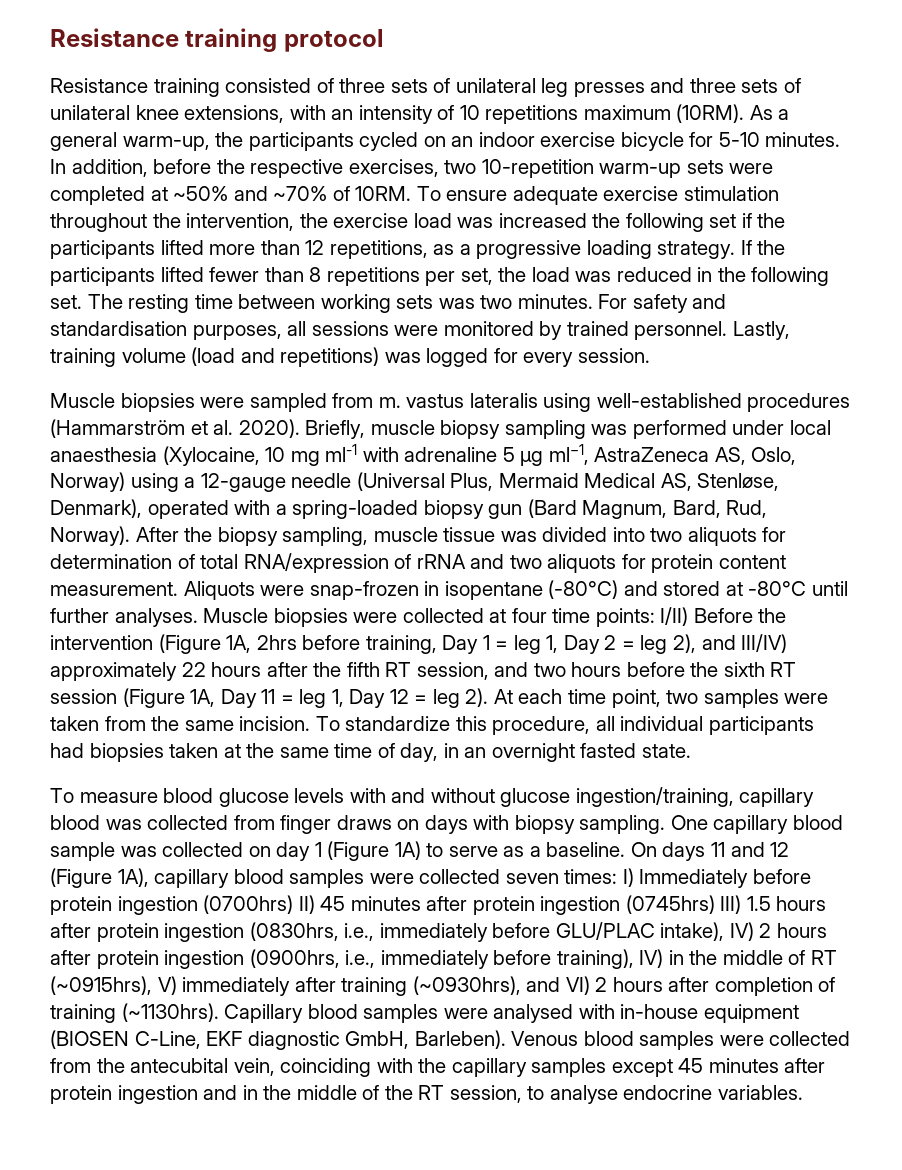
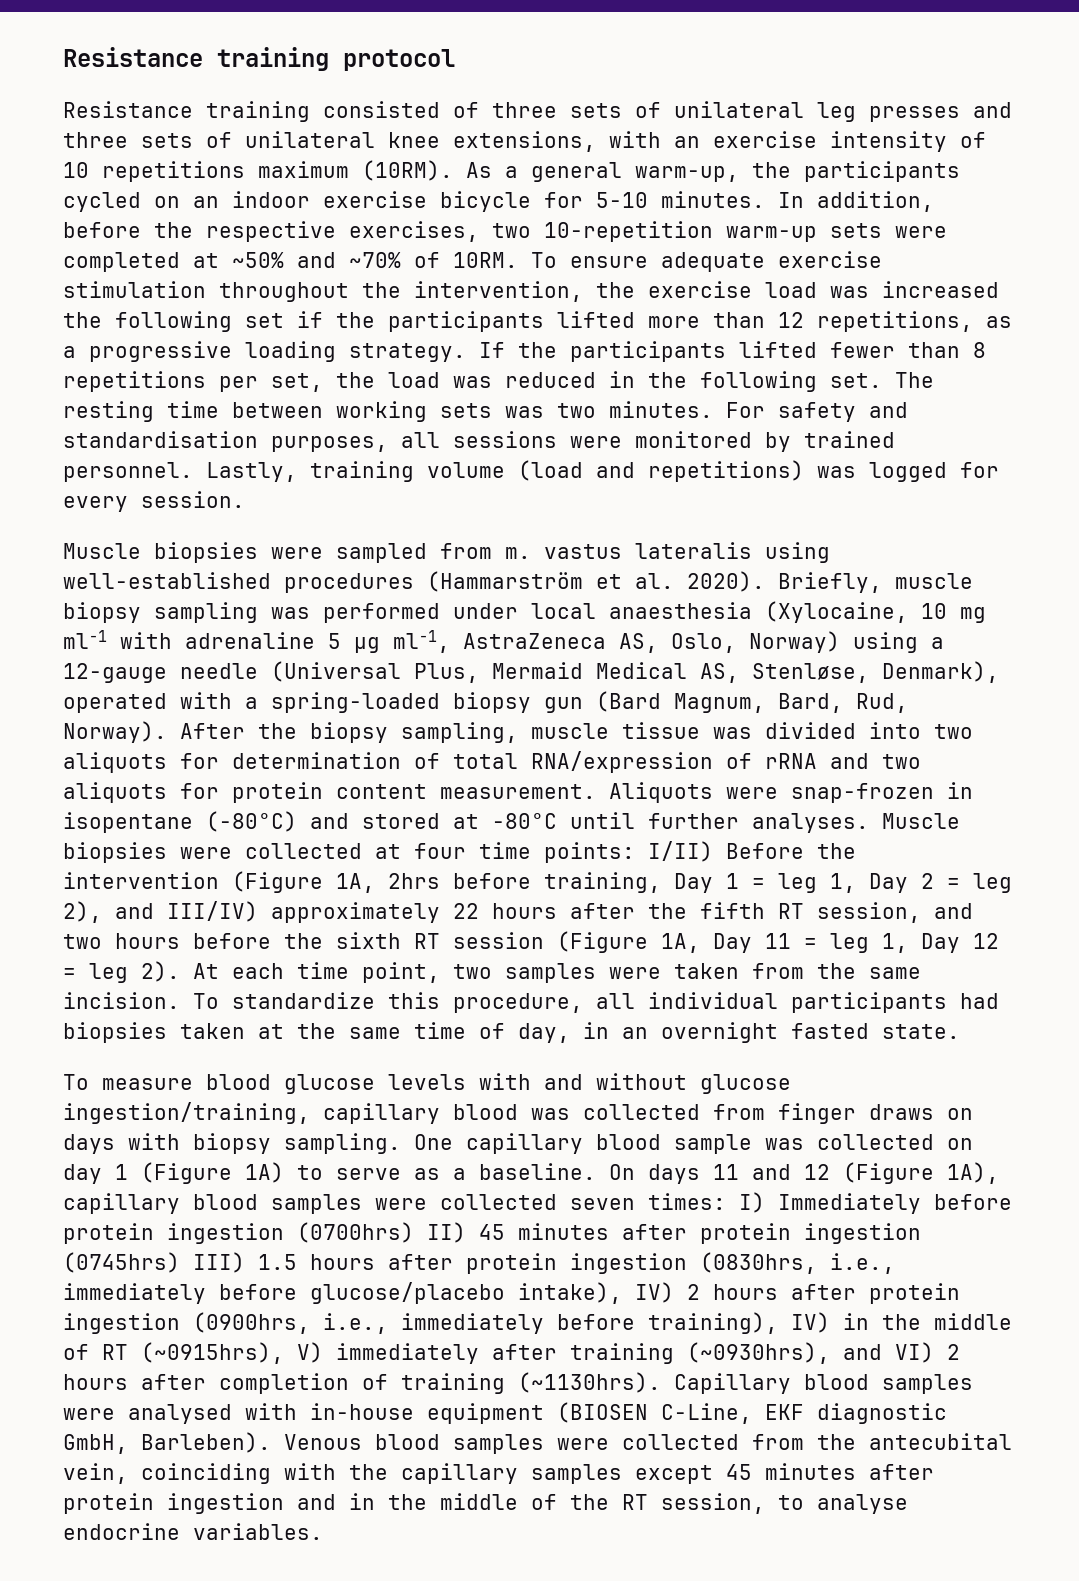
- Resistance training consisted of three sets of unilateral leg presses and three sets of unilateral knee extensions, with an intensity of 10 repetitions maximum (10RM).
+ Resistance training consisted of three sets of unilateral leg presses and three sets of unilateral knee extensions, with an exercise intensity of 10 repetitions maximum (10RM).
- I) Immediately before protein ingestion (0700hrs) II) 45 minutes after protein ingestion (0745hrs) III) 1.5 hours after protein ingestion (0830hrs, i.e., immediately before GLU/PLAC intake), IV) 2 hours after protein ingestion (0900hrs, i.e., immediately before training), IV) in the middle of RT (~0915hrs), V) immediately after training (~0930hrs), and VI) 2 hours after completion of training (~1130hrs).
+ I) Immediately before protein ingestion (0700hrs) II) 45 minutes after protein ingestion (0745hrs) III) 1.5 hours after protein ingestion (0830hrs, i.e., immediately before glucose/placebo intake), IV) 2 hours after protein ingestion (0900hrs, i.e., immediately before training), IV) in the middle of RT (~0915hrs), V) immediately after training (~0930hrs), and VI) 2 hours after completion of training (~1130hrs).

